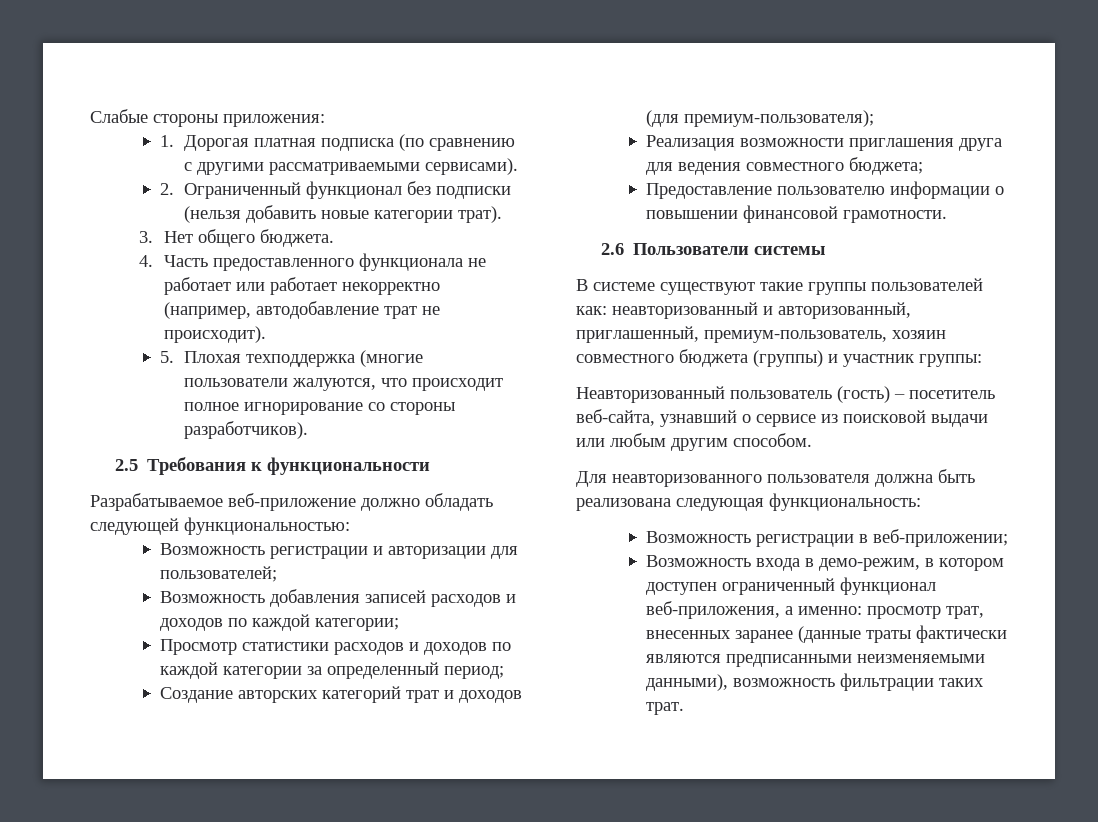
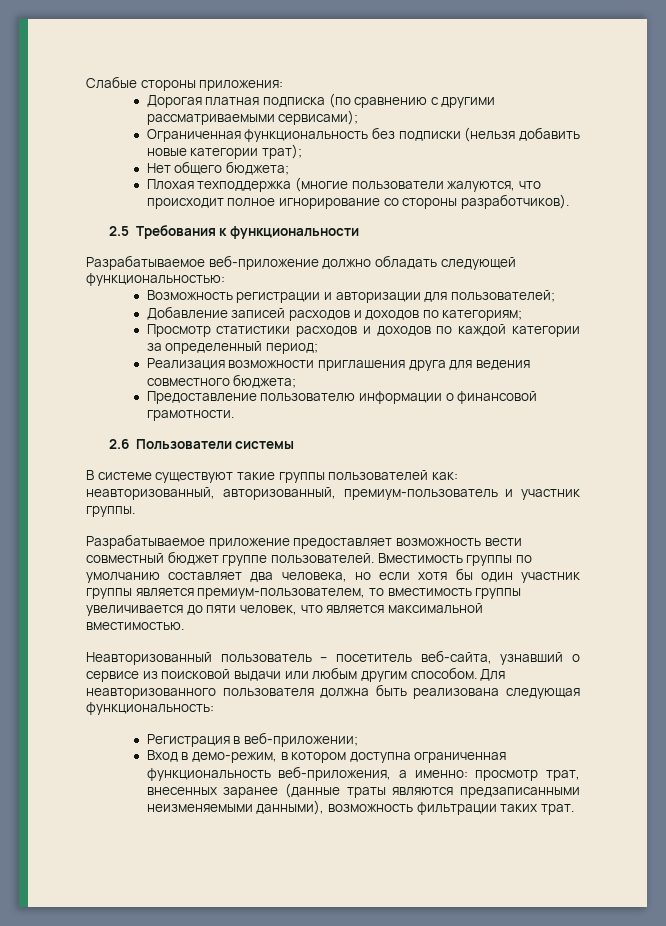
- 1. Дорогая платная подписка (по сравнению с другими рассматриваемыми сервисами).
- 2. Ограниченный функционал без подписки (нельзя добавить новые категории трат).
- 3. Нет общего бюджета.
- 4. Часть предоставленного функционала не работает или работает некорректно (например, автодобавление трат не происходит).
- 5. Плохая техподдержка (многие пользователи жалуются, что происходит полное игнорирование со стороны разработчиков).
+ Дорогая платная подписка (по сравнению с другими рассматриваемыми сервисами);
+ Ограниченная функциональность без подписки (нельзя добавить новые категории трат);
+ Нет общего бюджета;
+ Плохая техподдержка (многие пользователи жалуются, что происходит полное игнорирование со стороны разработчиков).
- Возможность добавления записей расходов и доходов по каждой категории;
+ Добавление записей расходов и доходов по категориям;
- Создание авторских категорий трат и доходов (для премиум-пользователя);
- Предоставление пользователю информации о повышении финансовой грамотности.
+ Предоставление пользователю информации о финансовой грамотности.
- В системе существуют такие группы пользователей как: неавторизованный и авторизованный, приглашенный, премиум-пользователь, хозяин совместного бюджета (группы) и участник группы:
+ В системе существуют такие группы пользователей как: неавторизованный, авторизованный, премиум-пользователь и участник группы.
+ Разрабатываемое приложение предоставляет возможность вести совместный бюджет группе пользователей. Вместимость группы по умолчанию составляет два человека, но если хотя бы один участник группы является премиум-пользователем, то вместимость группы увеличивается до пяти человек, что является максимальной вместимостью.
- Неавторизованный пользователь (гость) – посетитель веб-сайта, узнавший о сервисе из поисковой выдачи или любым другим способом.
- Для неавторизованного пользователя должна быть реализована следующая функциональность:
+ Неавторизованный пользователь – посетитель веб-сайта, узнавший о сервисе из поисковой выдачи или любым другим способом. Для неавторизованного пользователя должна быть реализована следующая функциональность:
- Возможность регистрации в веб-приложении;
+ Регистрация в веб-приложении;
- Возможность входа в демо-режим, в котором доступен ограниченный функционал веб-приложения, а именно: просмотр трат, внесенных заранее (данные траты фактически являются предписанными неизменяемыми данными), возможность фильтрации таких трат.
+ Вход в демо-режим, в котором доступна ограниченная функциональность веб-приложения, а именно: просмотр трат, внесенных заранее (данные траты являются предзаписанными неизменяемыми данными), возможность фильтрации таких трат.

